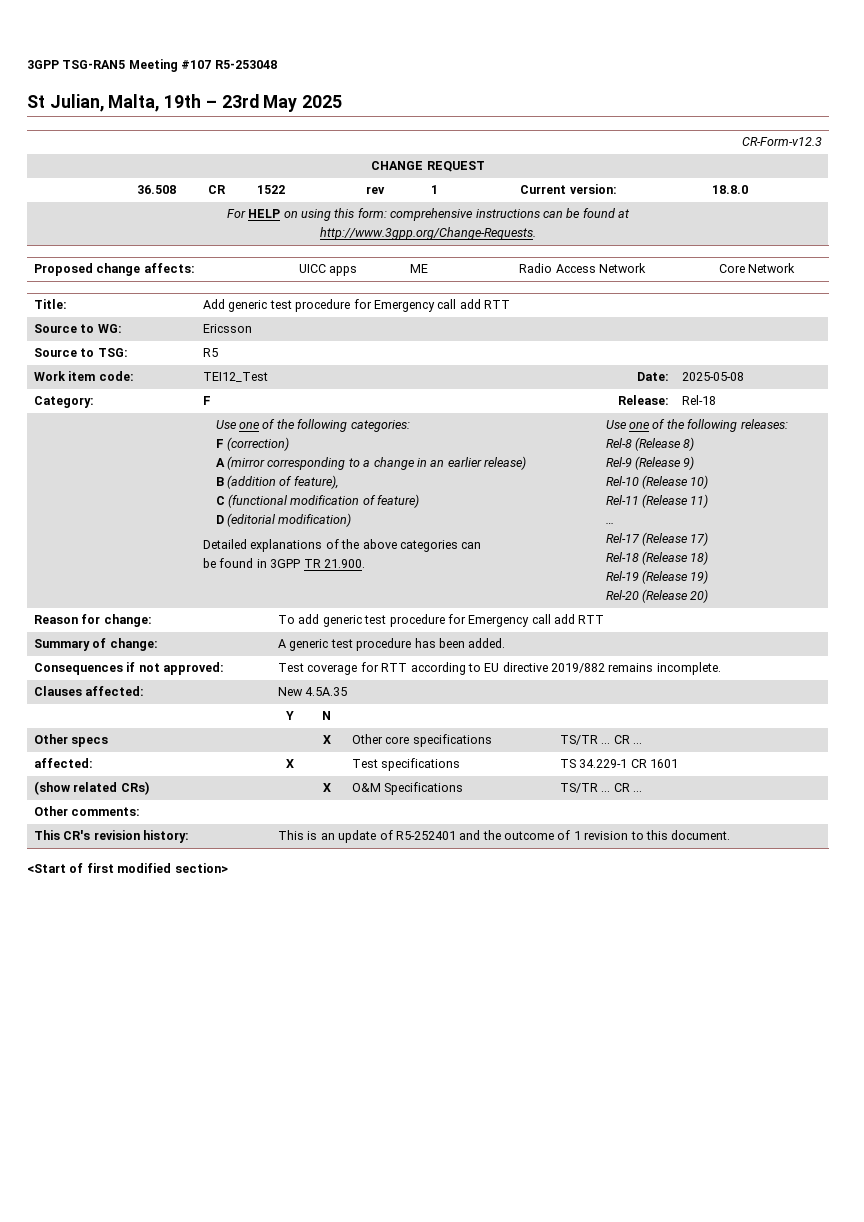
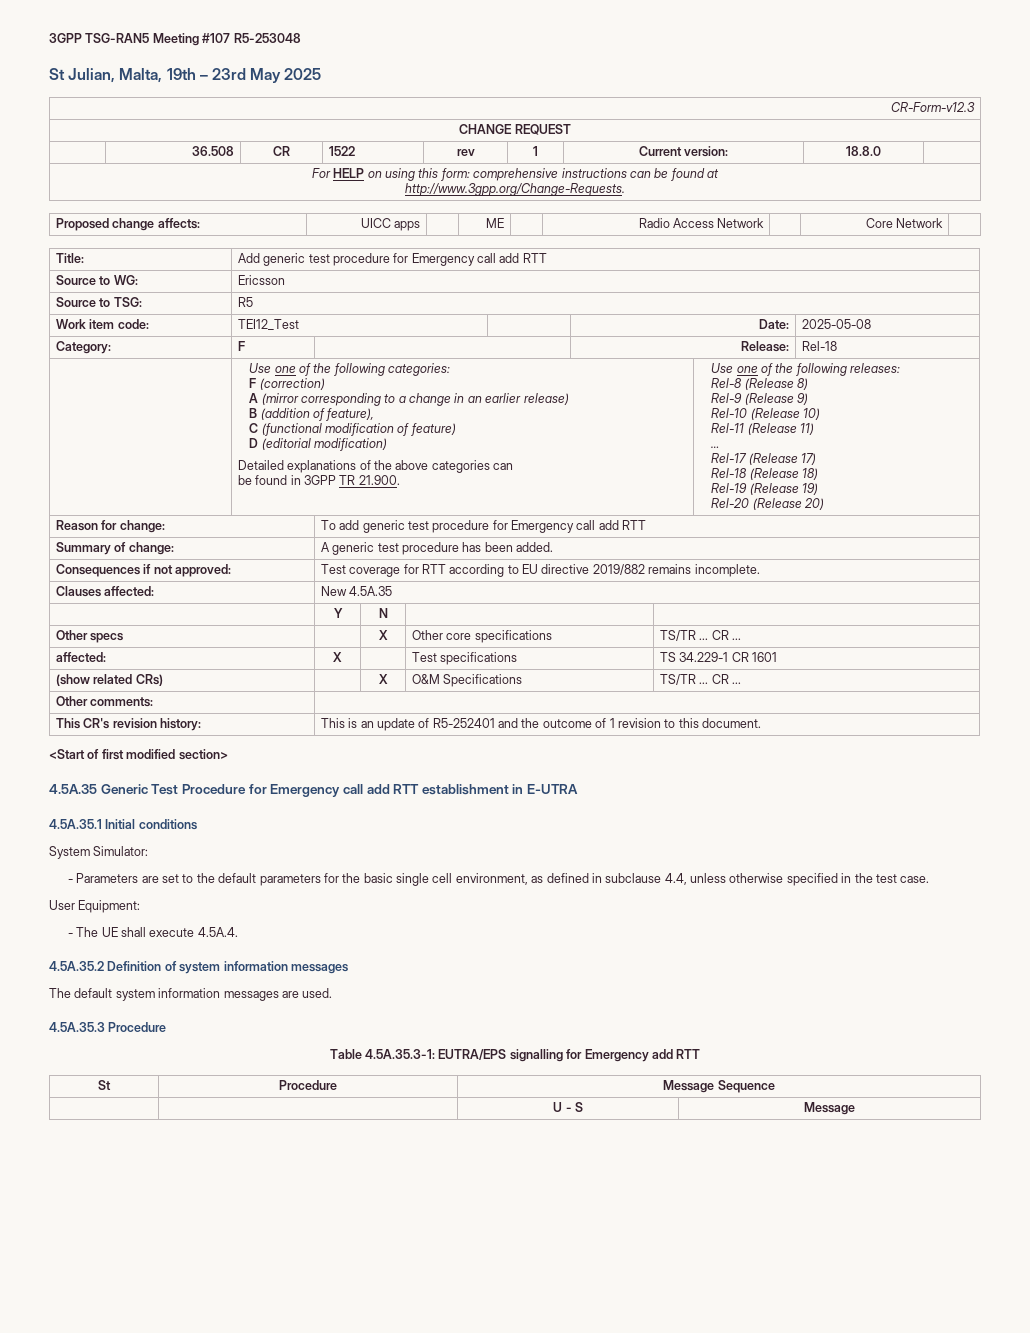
+ 4.5A.35 Generic Test Procedure for Emergency call add RTT establishment in E-UTRA
+ 4.5A.35.1 Initial conditions
+ System Simulator:
+ - Parameters are set to the default parameters for the basic single cell environment, as defined in subclause 4.4, unless otherwise specified in the test case.
+ User Equipment:
+ - The UE shall execute 4.5A.4.
+ 4.5A.35.2 Definition of system information messages
+ The default system information messages are used.
+ 4.5A.35.3 Procedure
+ Table 4.5A.35.3-1: EUTRA/EPS signalling for Emergency add RTT
+ St | Procedure | Message Sequence
+ | | U - S | Message

